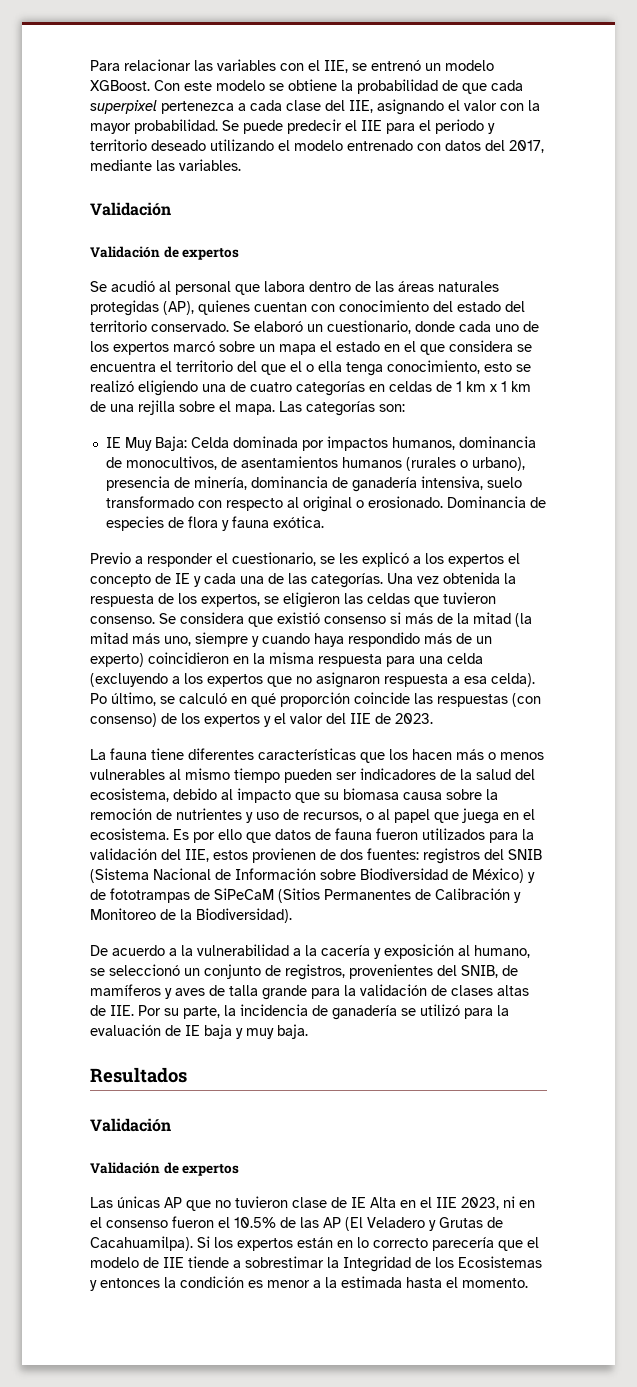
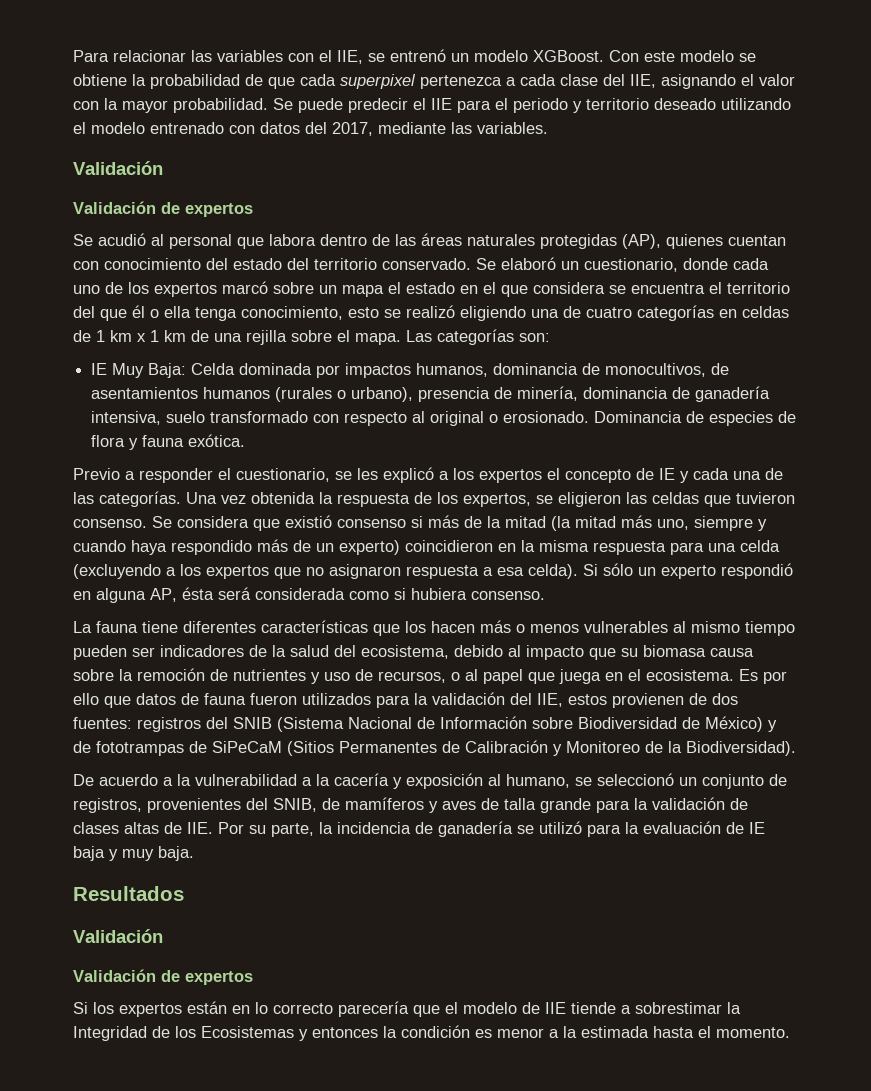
- Se elaboró un cuestionario, donde cada uno de los expertos marcó sobre un mapa el estado en el que considera se encuentra el territorio del que el o ella tenga conocimiento, esto se realizó eligiendo una de cuatro categorías en celdas de 1 km x 1 km de una rejilla sobre el mapa.
+ Se elaboró un cuestionario, donde cada uno de los expertos marcó sobre un mapa el estado en el que considera se encuentra el territorio del que él o ella tenga conocimiento, esto se realizó eligiendo una de cuatro categorías en celdas de 1 km x 1 km de una rejilla sobre el mapa.
- Po último, se calculó en qué proporción coincide las respuestas (con consenso) de los expertos y el valor del IIE de 2023.
+ Si sólo un experto respondió en alguna AP, ésta será considerada como si hubiera consenso.
- Las únicas AP que no tuvieron clase de IE Alta en el IIE 2023, ni en el consenso fueron el 10.5% de las AP (El Veladero y Grutas de Cacahuamilpa).

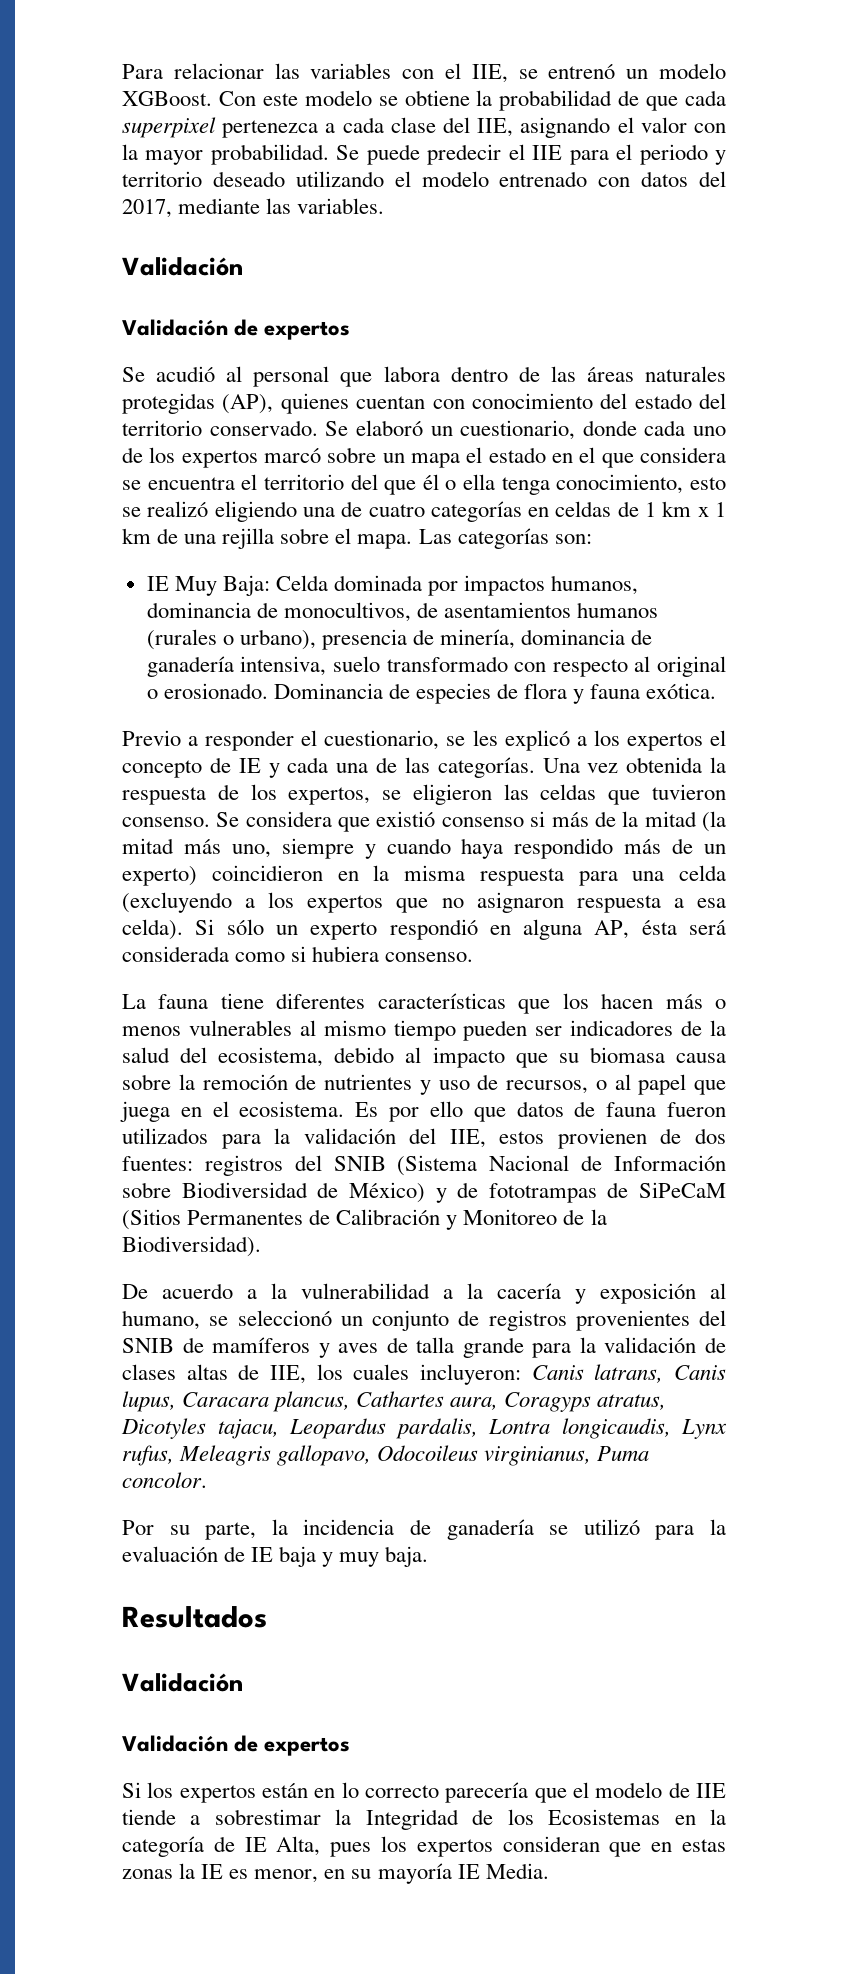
- De acuerdo a la vulnerabilidad a la cacería y exposición al humano, se seleccionó un conjunto de registros, provenientes del SNIB, de mamíferos y aves de talla grande para la validación de clases altas de IIE. Por su parte, la incidencia de ganadería se utilizó para la evaluación de IE baja y muy baja.
+ De acuerdo a la vulnerabilidad a la cacería y exposición al humano, se seleccionó un conjunto de registros provenientes del SNIB de mamíferos y aves de talla grande para la validación de clases altas de IIE, los cuales incluyeron: Canis latrans, Canis lupus, Caracara plancus, Cathartes aura, Coragyps atratus, Dicotyles tajacu, Leopardus pardalis, Lontra longicaudis, Lynx rufus, Meleagris gallopavo, Odocoileus virginianus, Puma concolor.
+ Por su parte, la incidencia de ganadería se utilizó para la evaluación de IE baja y muy baja.
- Si los expertos están en lo correcto parecería que el modelo de IIE tiende a sobrestimar la Integridad de los Ecosistemas y entonces la condición es menor a la estimada hasta el momento.
+ Si los expertos están en lo correcto parecería que el modelo de IIE tiende a sobrestimar la Integridad de los Ecosistemas en la categoría de IE Alta, pues los expertos consideran que en estas zonas la IE es menor, en su mayoría IE Media.

